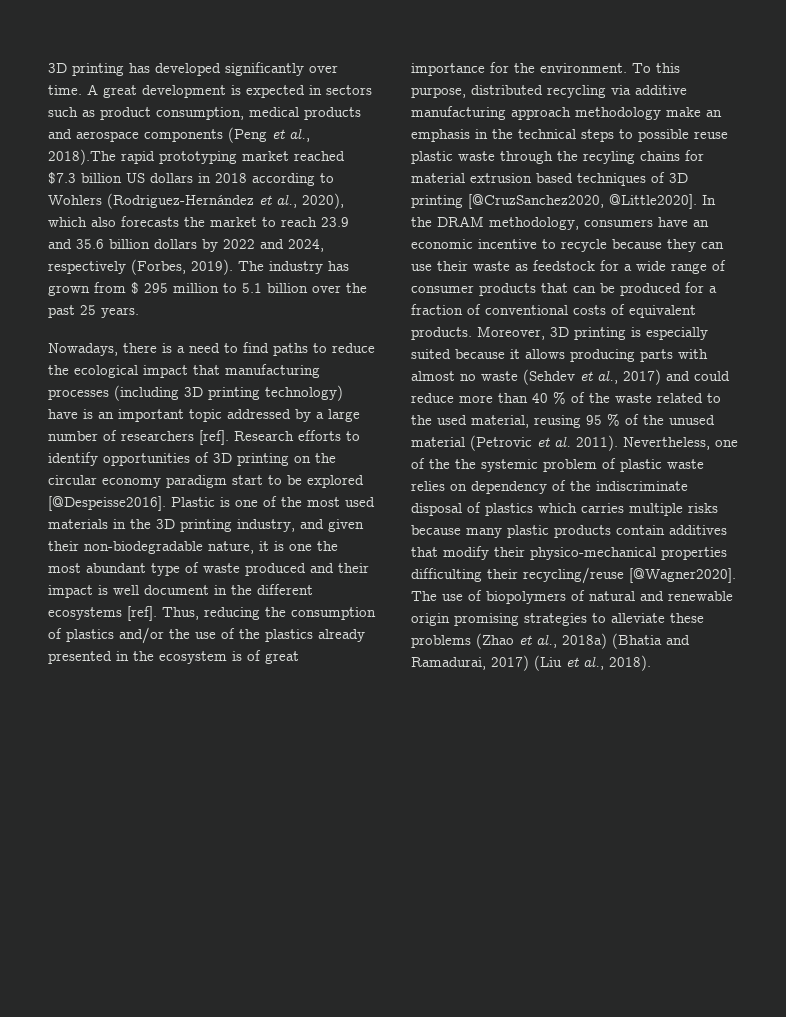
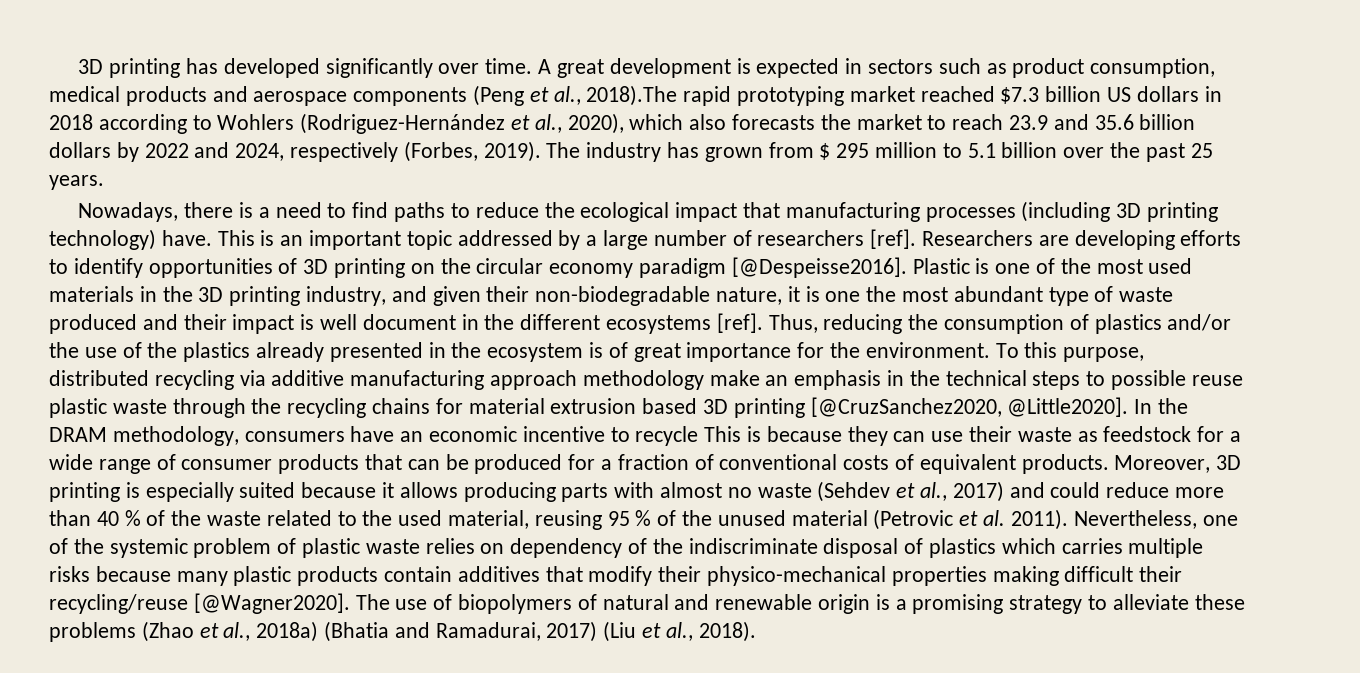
- Nowadays, there is a need to find paths to reduce the ecological impact that manufacturing processes (including 3D printing technology) have is an important topic addressed by a large number of researchers [ref].
+ Nowadays, there is a need to find paths to reduce the ecological impact that manufacturing processes (including 3D printing technology) have. This is an important topic addressed by a large number of researchers [ref].
- Research efforts to identify opportunities of 3D printing on the circular economy paradigm start to be explored [@Despeisse2016].
+ Researchers are developing efforts to identify opportunities of 3D printing on the circular economy paradigm [@Despeisse2016].
- To this purpose, distributed recycling via additive manufacturing approach methodology make an emphasis in the technical steps to possible reuse plastic waste through the recyling chains for material extrusion based techniques of 3D printing [@CruzSanchez2020, @Little2020].
+ To this purpose, distributed recycling via additive manufacturing approach methodology make an emphasis in the technical steps to possible reuse plastic waste through the recycling chains for material extrusion based 3D printing [@CruzSanchez2020, @Little2020].
- In the DRAM methodology, consumers have an economic incentive to recycle because they can use their waste as feedstock for a wide range of consumer products that can be produced for a fraction of conventional costs of equivalent products.
+ In the DRAM methodology, consumers have an economic incentive to recycle This is because they can use their waste as feedstock for a wide range of consumer products that can be produced for a fraction of conventional costs of equivalent products.
- Nevertheless, one of the the systemic problem of plastic waste relies on dependency of the indiscriminate disposal of plastics which carries multiple risks because many plastic products contain additives that modify their physico-mechanical properties difficulting their recycling/reuse [@Wagner2020].
+ Nevertheless, one of the systemic problem of plastic waste relies on dependency of the indiscriminate disposal of plastics which carries multiple risks because many plastic products contain additives that modify their physico-mechanical properties making difficult their recycling/reuse [@Wagner2020].
- The use of biopolymers of natural and renewable origin promising strategies to alleviate these problems (Zhao et al., 2018a) (Bhatia and Ramadurai, 2017) (Liu et al., 2018).
+ The use of biopolymers of natural and renewable origin is a promising strategy to alleviate these problems (Zhao et al., 2018a) (Bhatia and Ramadurai, 2017) (Liu et al., 2018).

